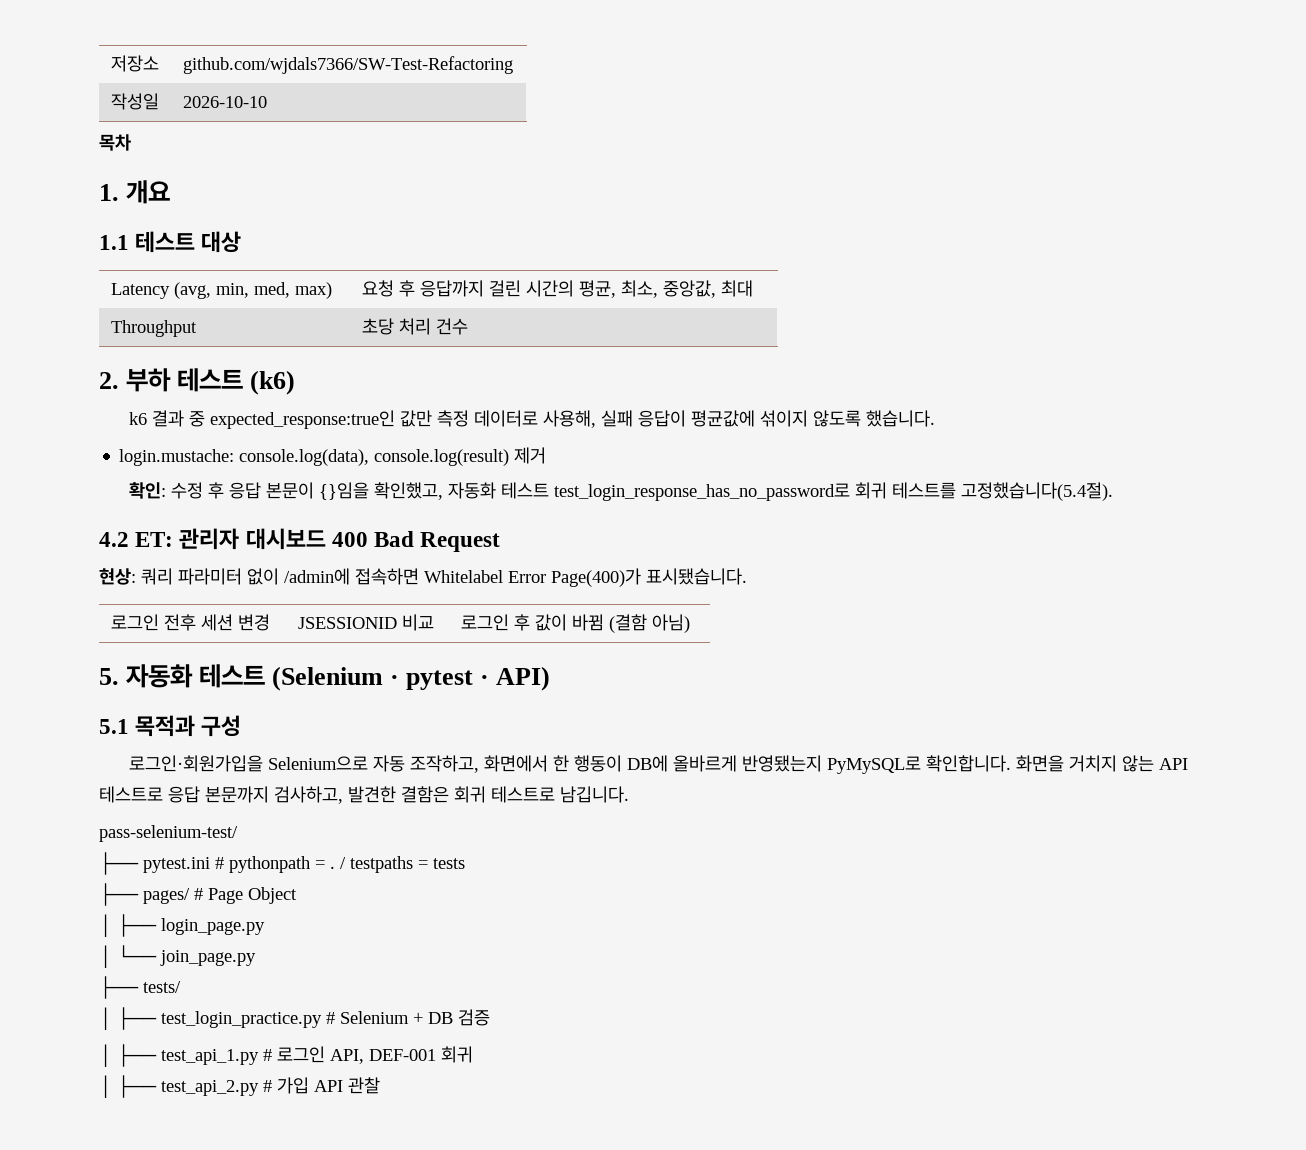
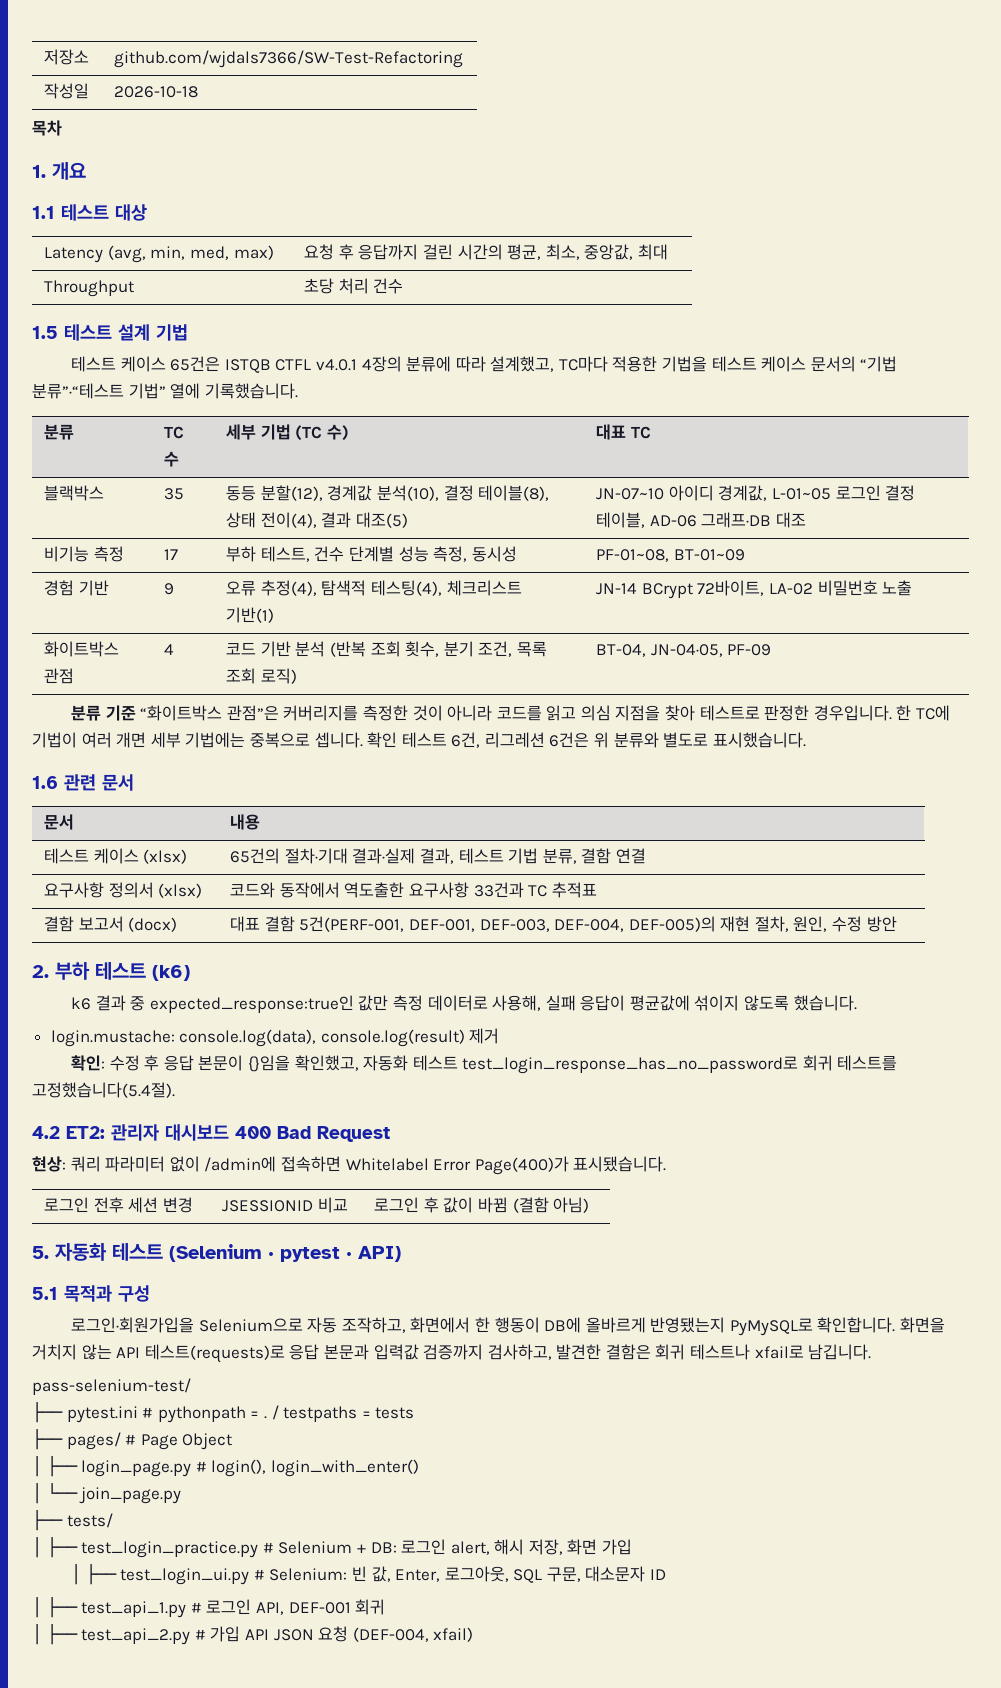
- 작성일 | 2026-10-10
+ 작성일 | 2026-10-18
+ 1.5 테스트 설계 기법
+ 테스트 케이스 65건은 ISTQB CTFL v4.0.1 4장의 분류에 따라 설계했고, TC마다 적용한 기법을 테스트 케이스 문서의 “기법 분류”·“테스트 기법” 열에 기록했습니다.
+ 분류 | TC 수 | 세부 기법 (TC 수) | 대표 TC
+ 블랙박스 | 35 | 동등 분할(12), 경계값 분석(10), 결정 테이블(8), 상태 전이(4), 결과 대조(5) | JN-07~10 아이디 경계값, L-01~05 로그인 결정 테이블, AD-06 그래프·DB 대조
+ 비기능 측정 | 17 | 부하 테스트, 건수 단계별 성능 측정, 동시성 | PF-01~08, BT-01~09
+ 경험 기반 | 9 | 오류 추정(4), 탐색적 테스팅(4), 체크리스트 기반(1) | JN-14 BCrypt 72바이트, LA-02 비밀번호 노출
+ 화이트박스 관점 | 4 | 코드 기반 분석 (반복 조회 횟수, 분기 조건, 목록 조회 로직) | BT-04, JN-04·05, PF-09
+ 분류 기준 “화이트박스 관점”은 커버리지를 측정한 것이 아니라 코드를 읽고 의심 지점을 찾아 테스트로 판정한 경우입니다. 한 TC에 기법이 여러 개면 세부 기법에는 중복으로 셉니다. 확인 테스트 6건, 리그레션 6건은 위 분류와 별도로 표시했습니다.
+ 1.6 관련 문서
+ 문서 | 내용
+ 테스트 케이스 (xlsx) | 65건의 절차·기대 결과·실제 결과, 테스트 기법 분류, 결함 연결
+ 요구사항 정의서 (xlsx) | 코드와 동작에서 역도출한 요구사항 33건과 TC 추적표
+ 결함 보고서 (docx) | 대표 결함 5건(PERF-001, DEF-001, DEF-003, DEF-004, DEF-005)의 재현 절차, 원인, 수정 방안
- 4.2 ET: 관리자 대시보드 400 Bad Request
+ 4.2 ET2: 관리자 대시보드 400 Bad Request
- 화면을 거치지 않는 API 테스트로 응답 본문까지 검사하고, 발견한 결함은 회귀 테스트로 남깁니다.
+ 화면을 거치지 않는 API 테스트(requests)로 응답 본문과 입력값 검증까지 검사하고, 발견한 결함은 회귀 테스트나 xfail로 남깁니다.
- │ ├── login_page.py
+ │ ├── login_page.py # login(), login_with_enter()
- │ ├── test_login_practice.py # Selenium + DB 검증
+ │ ├── test_login_practice.py # Selenium + DB: 로그인 alert, 해시 저장, 화면 가입
+ │ ├── test_login_ui.py # Selenium: 빈 값, Enter, 로그아웃, SQL 구문, 대소문자 ID
- │ ├── test_api_2.py # 가입 API 관찰
+ │ ├── test_api_2.py # 가입 API JSON 요청 (DEF-004, xfail)

